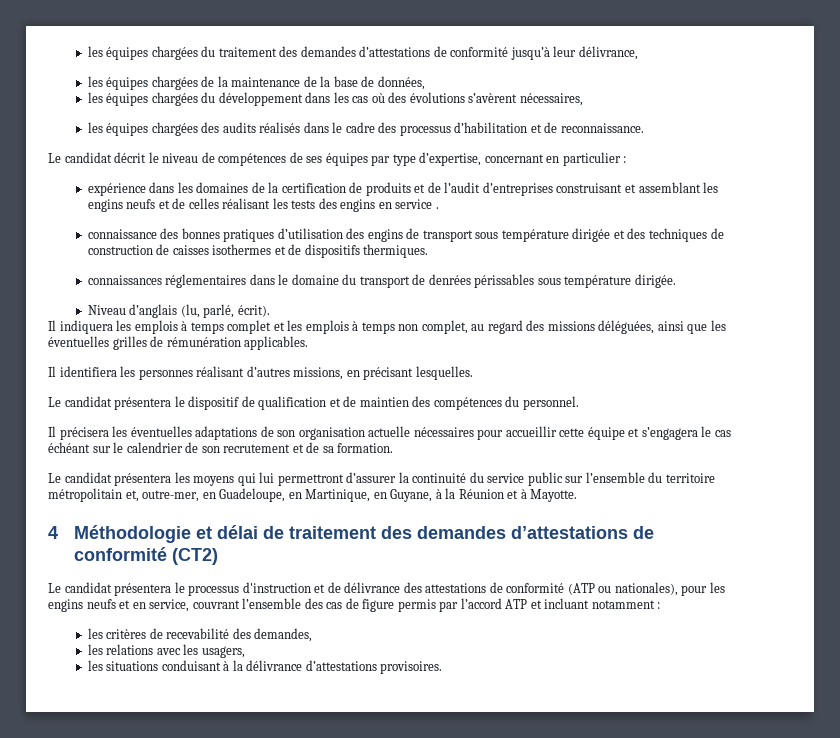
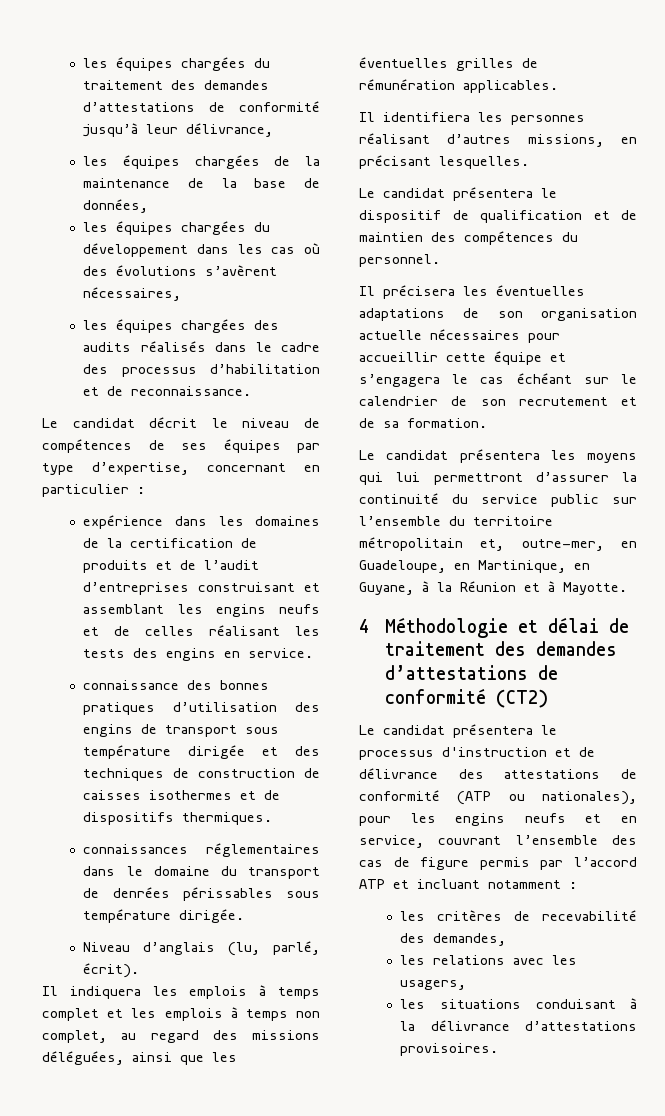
- expérience dans les domaines de la certification de produits et de l’audit d’entreprises construisant et assemblant les engins neufs et de celles réalisant les tests des engins en service .
+ expérience dans les domaines de la certification de produits et de l’audit d’entreprises construisant et assemblant les engins neufs et de celles réalisant les tests des engins en service.

